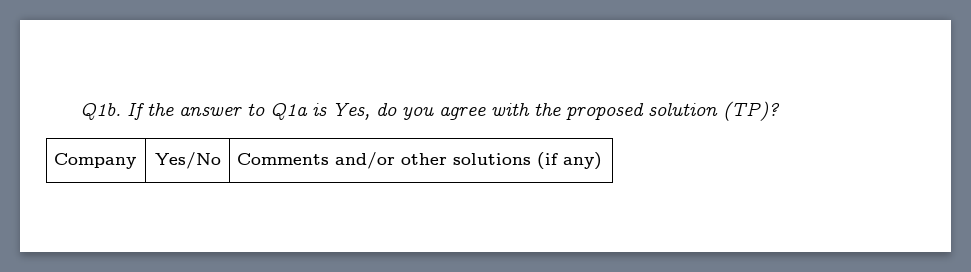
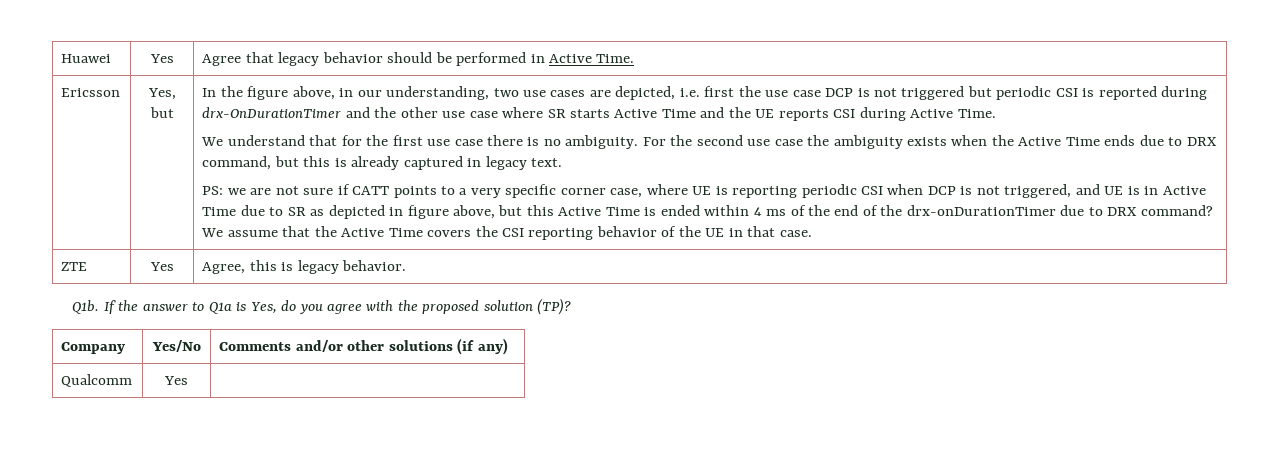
+ Huawei | Yes | Agree that legacy behavior should be performed in Active Time.
+ Ericsson | Yes, but | In the figure above, in our understanding, two use cases are depicted, i.e. first the use case DCP is not triggered but periodic CSI is reported during drx-OnDurationTimer and the other use case where SR starts Active Time and the UE reports CSI during Active Time.
+ We understand that for the first use case there is no ambiguity. For the second use case the ambiguity exists when the Active Time ends due to DRX command, but this is already captured in legacy text.
+ PS: we are not sure if CATT points to a very specific corner case, where UE is reporting periodic CSI when DCP is not triggered, and UE is in Active Time due to SR as depicted in figure above, but this Active Time is ended within 4 ms of the end of the drx-onDurationTimer due to DRX command? We assume that the Active Time covers the CSI reporting behavior of the UE in that case.
+ ZTE | Yes | Agree, this is legacy behavior.
+ Qualcomm | Yes |

